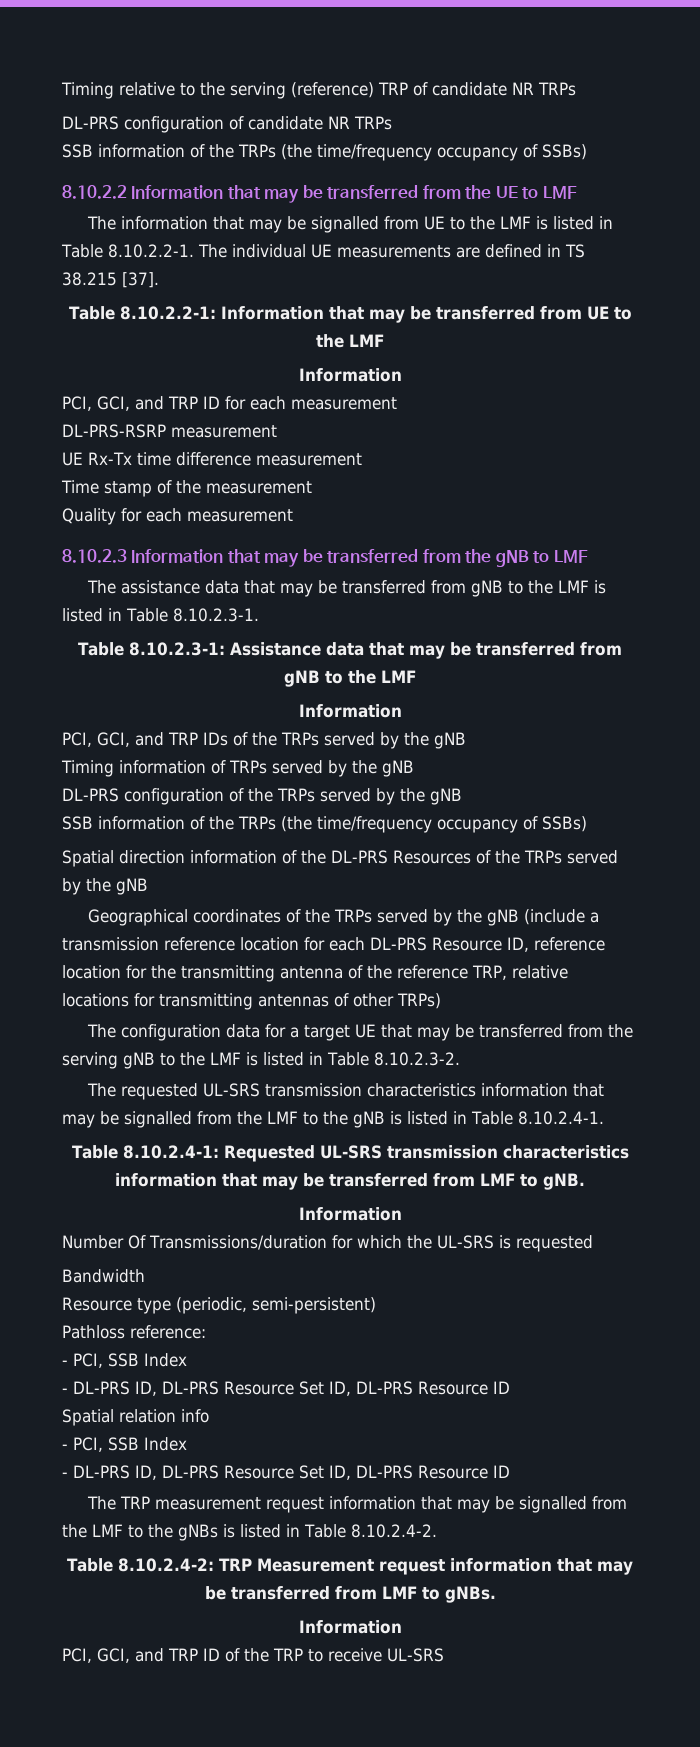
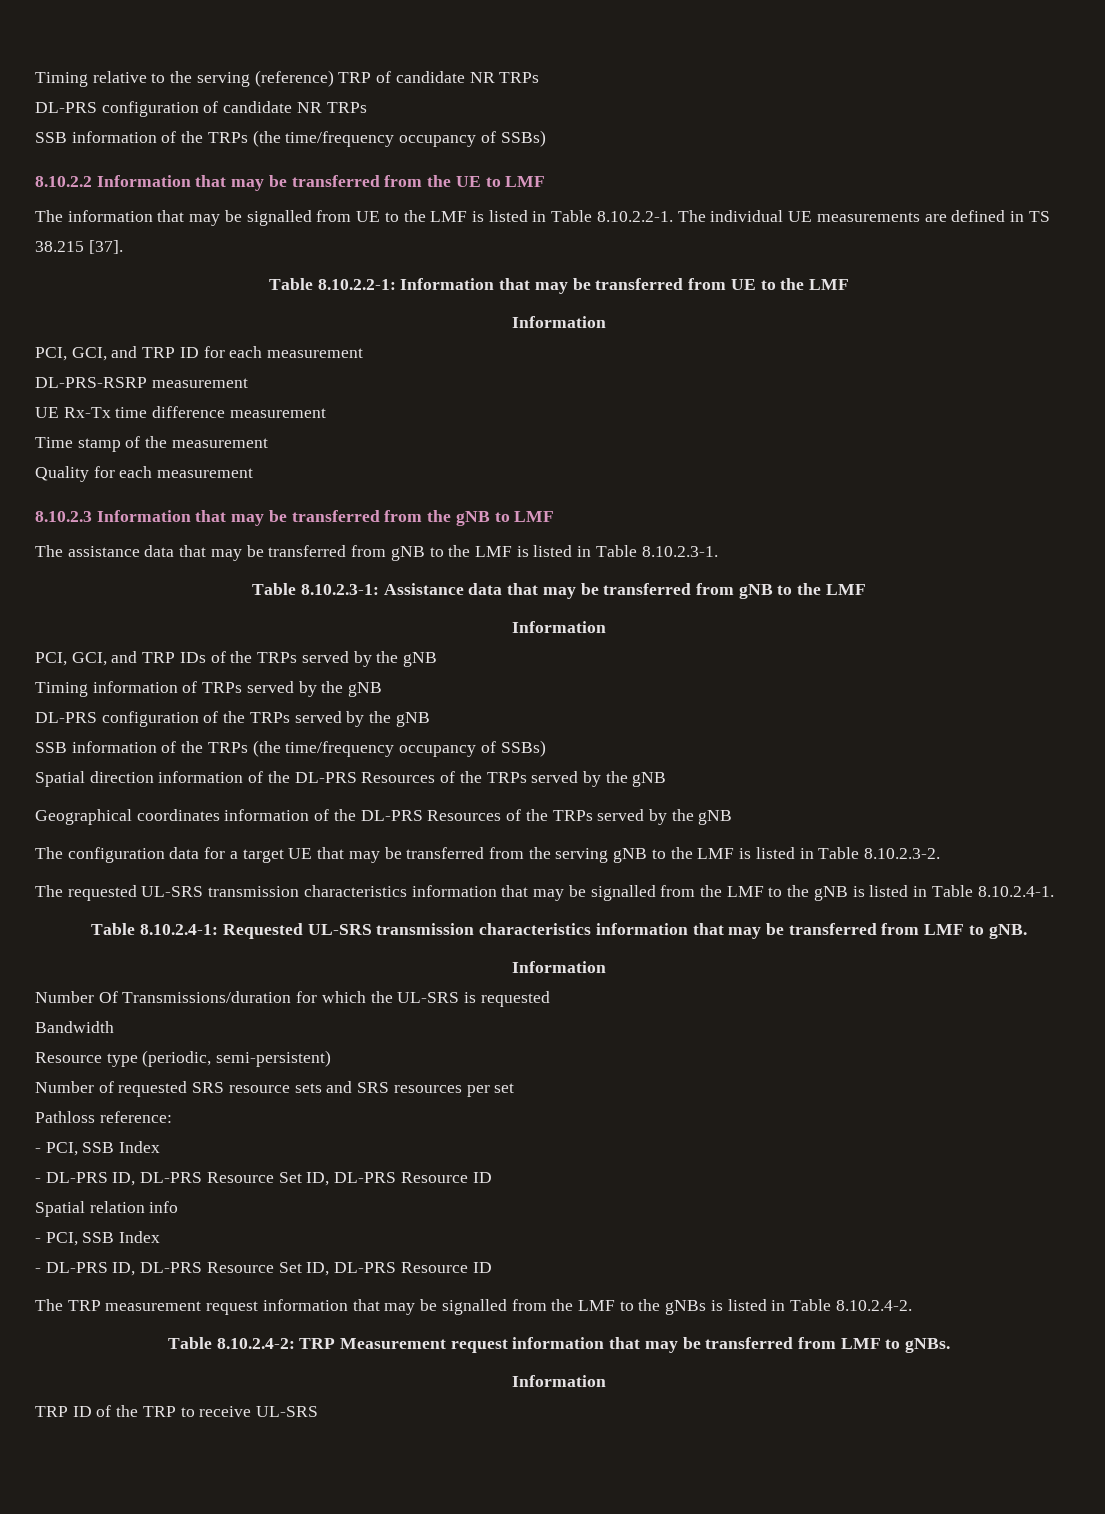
- Geographical coordinates of the TRPs served by the gNB (include a transmission reference location for each DL-PRS Resource ID, reference location for the transmitting antenna of the reference TRP, relative locations for transmitting antennas of other TRPs)
+ Geographical coordinates information of the DL-PRS Resources of the TRPs served by the gNB
+ Number of requested SRS resource sets and SRS resources per set
- PCI, GCI, and TRP ID of the TRP to receive UL-SRS
+ TRP ID of the TRP to receive UL-SRS

